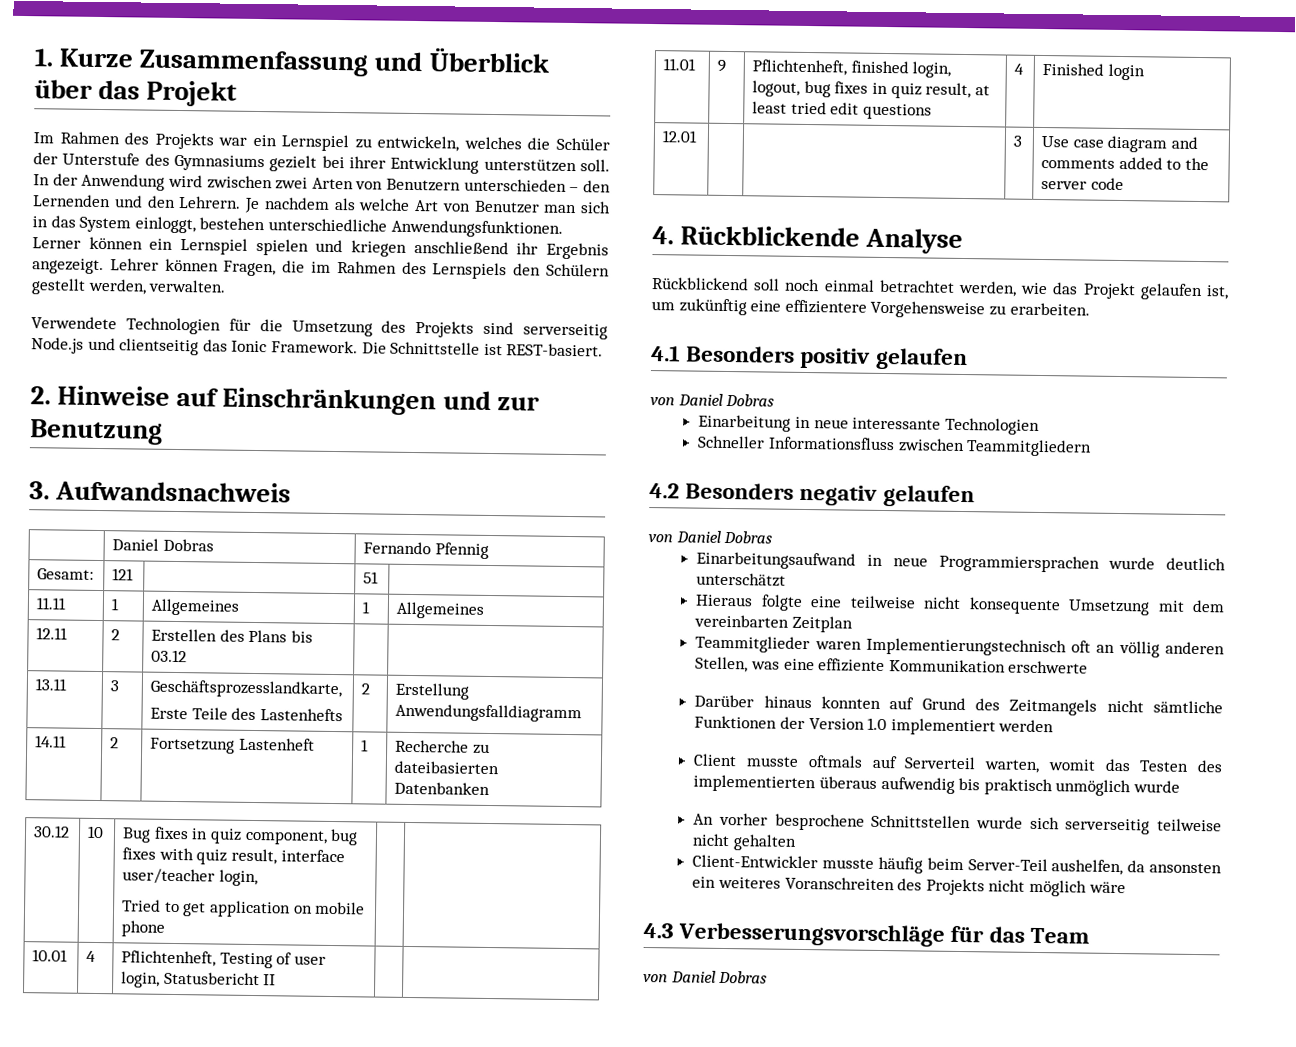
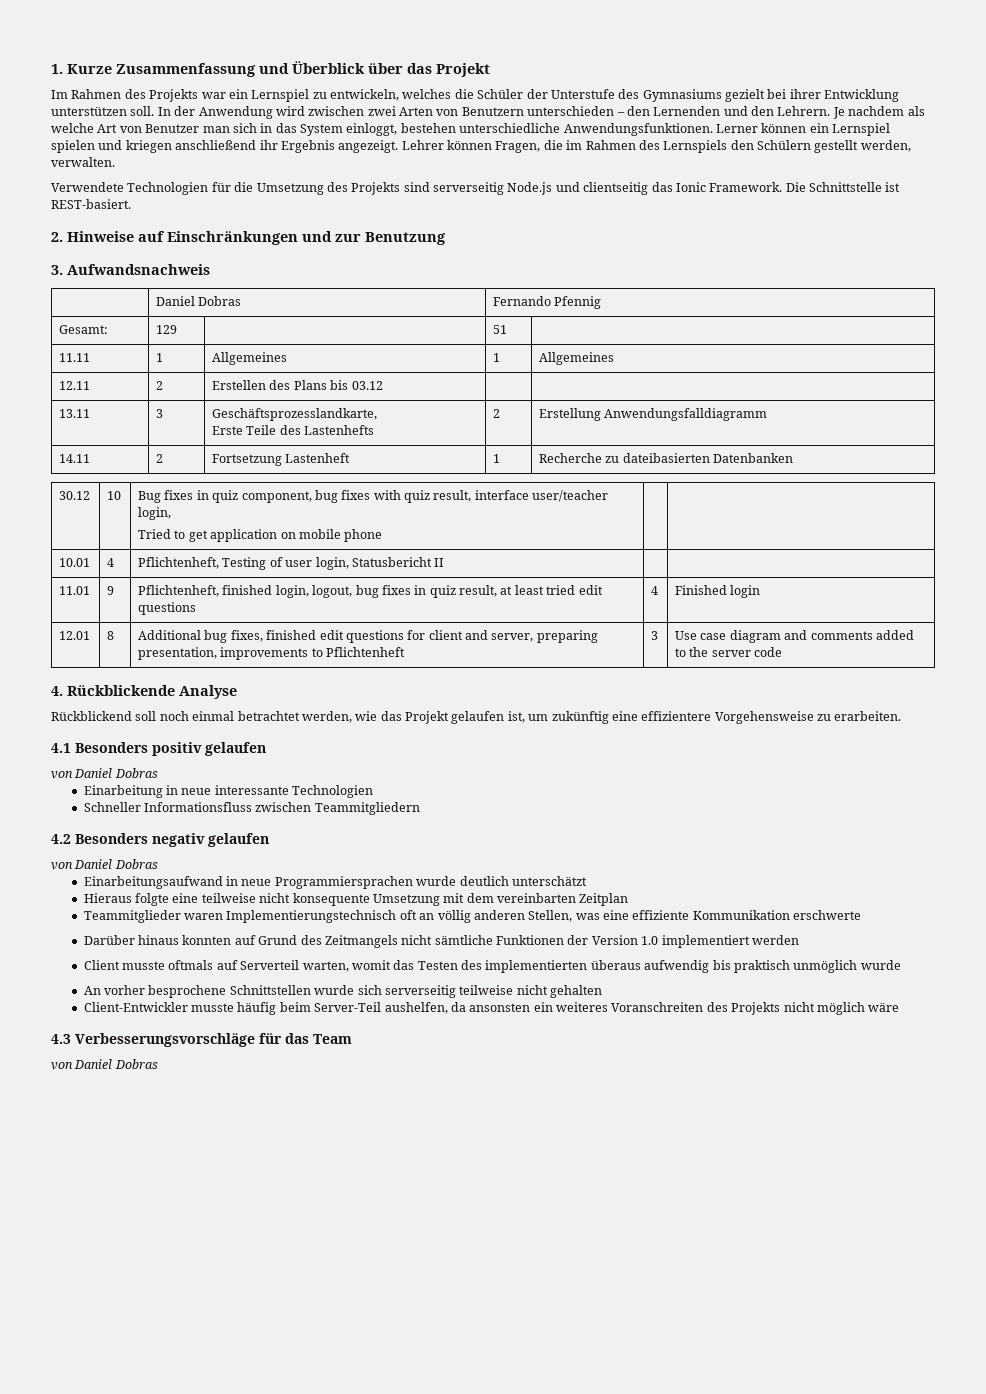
- Gesamt: | 121 | | 51 |
+ Gesamt: | 129 | | 51 |
- 12.01 | | | 3 | Use case diagram and comments added to the server code
+ 12.01 | 8 | Additional bug fixes, finished edit questions for client and server, preparing presentation, improvements to Pflichtenheft | 3 | Use case diagram and comments added to the server code

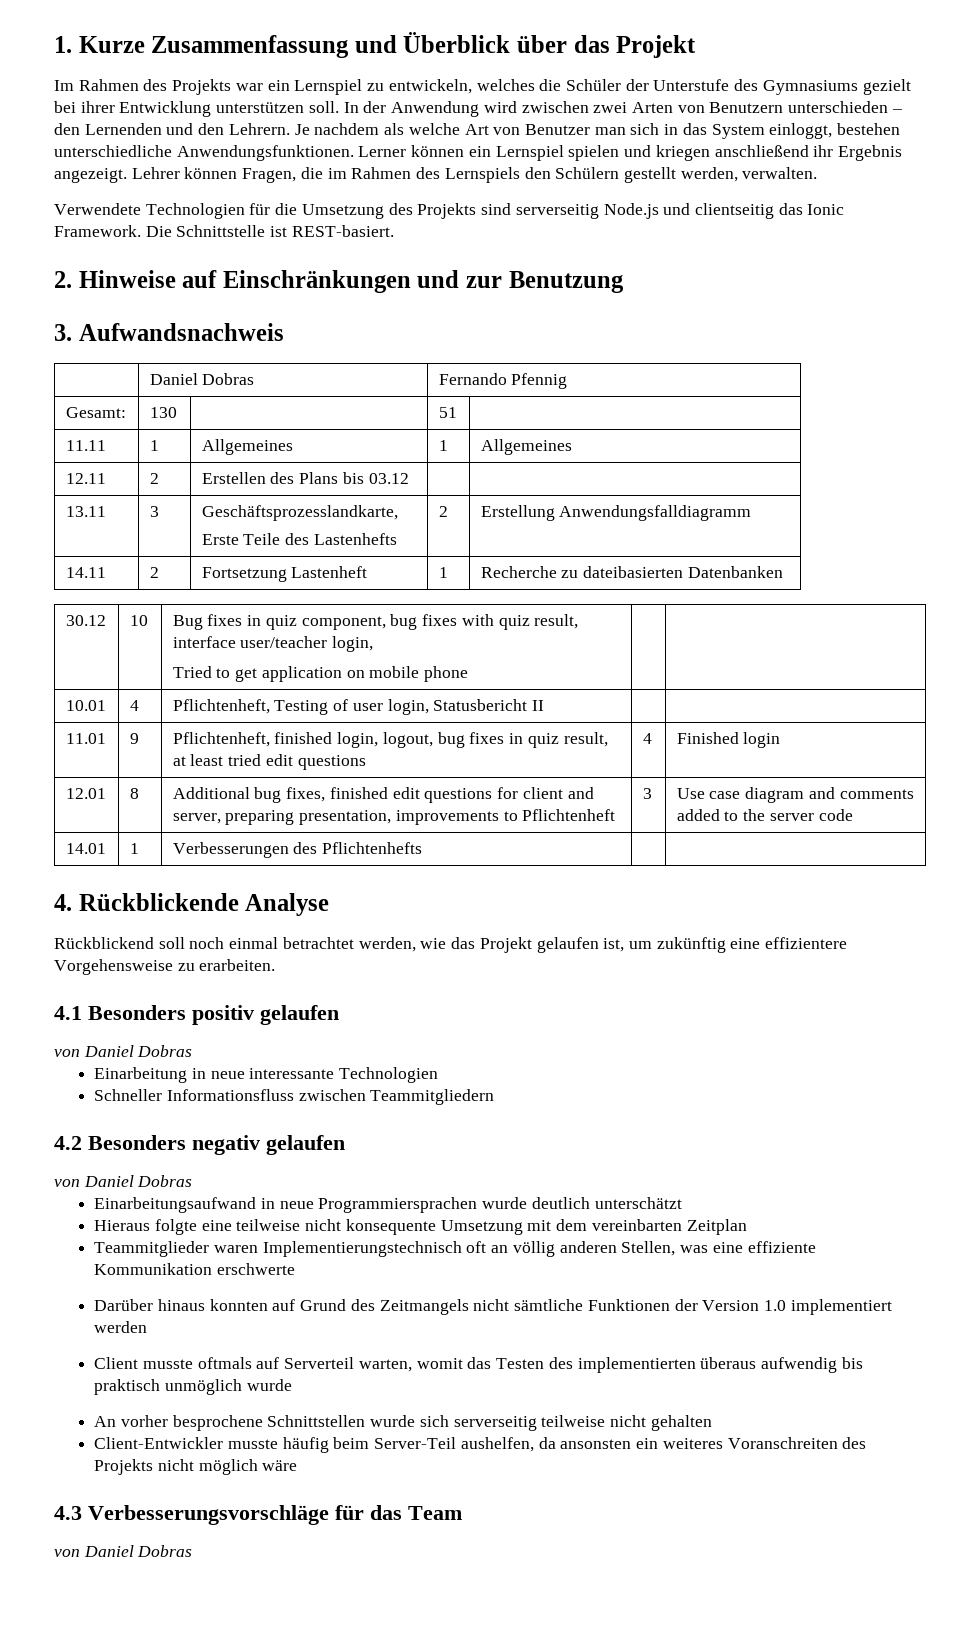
- Gesamt: | 129 | | 51 |
+ Gesamt: | 130 | | 51 |
+ 14.01 | 1 | Verbesserungen des Pflichtenhefts | |

